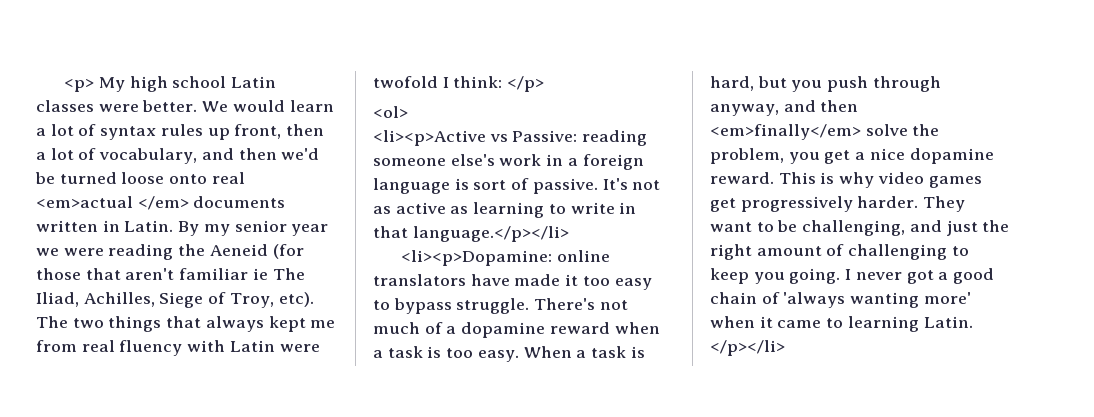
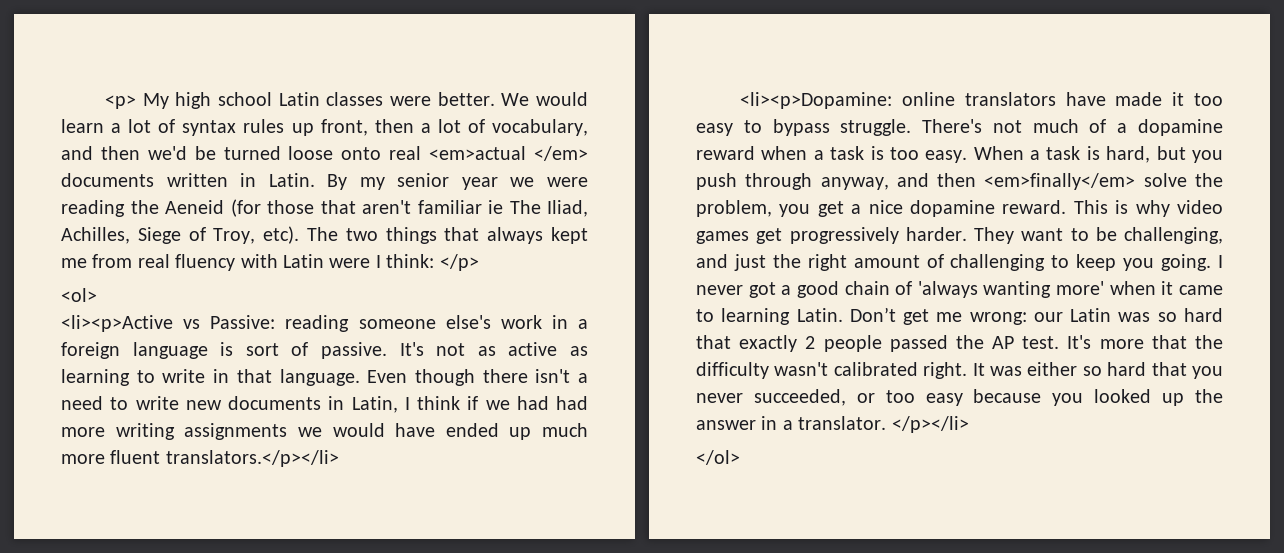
- The two things that always kept me from real fluency with Latin were twofold I think: </p>
+ The two things that always kept me from real fluency with Latin were I think: </p>
- It's not as active as learning to write in that language.</p></li>
+ It's not as active as learning to write in that language. Even though there isn't a need to write new documents in Latin, I think if we had had more writing assignments we would have ended up much more fluent translators.</p></li>
+ Don’t get me wrong: our Latin was so hard that exactly 2 people passed the AP test. It's more that the difficulty wasn't calibrated right. It was either so hard that you never succeeded, or too easy because you looked up the answer in a translator.
+ </ol>

